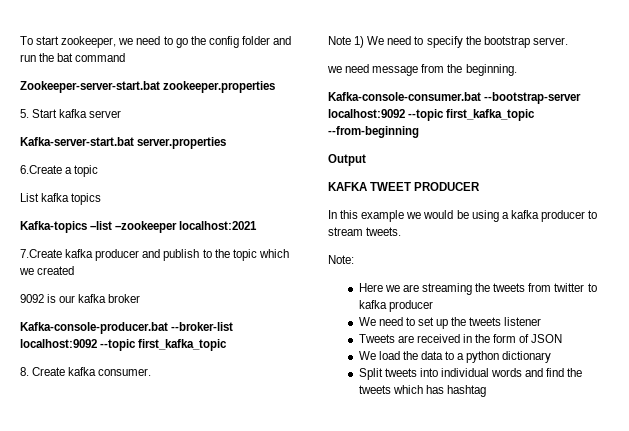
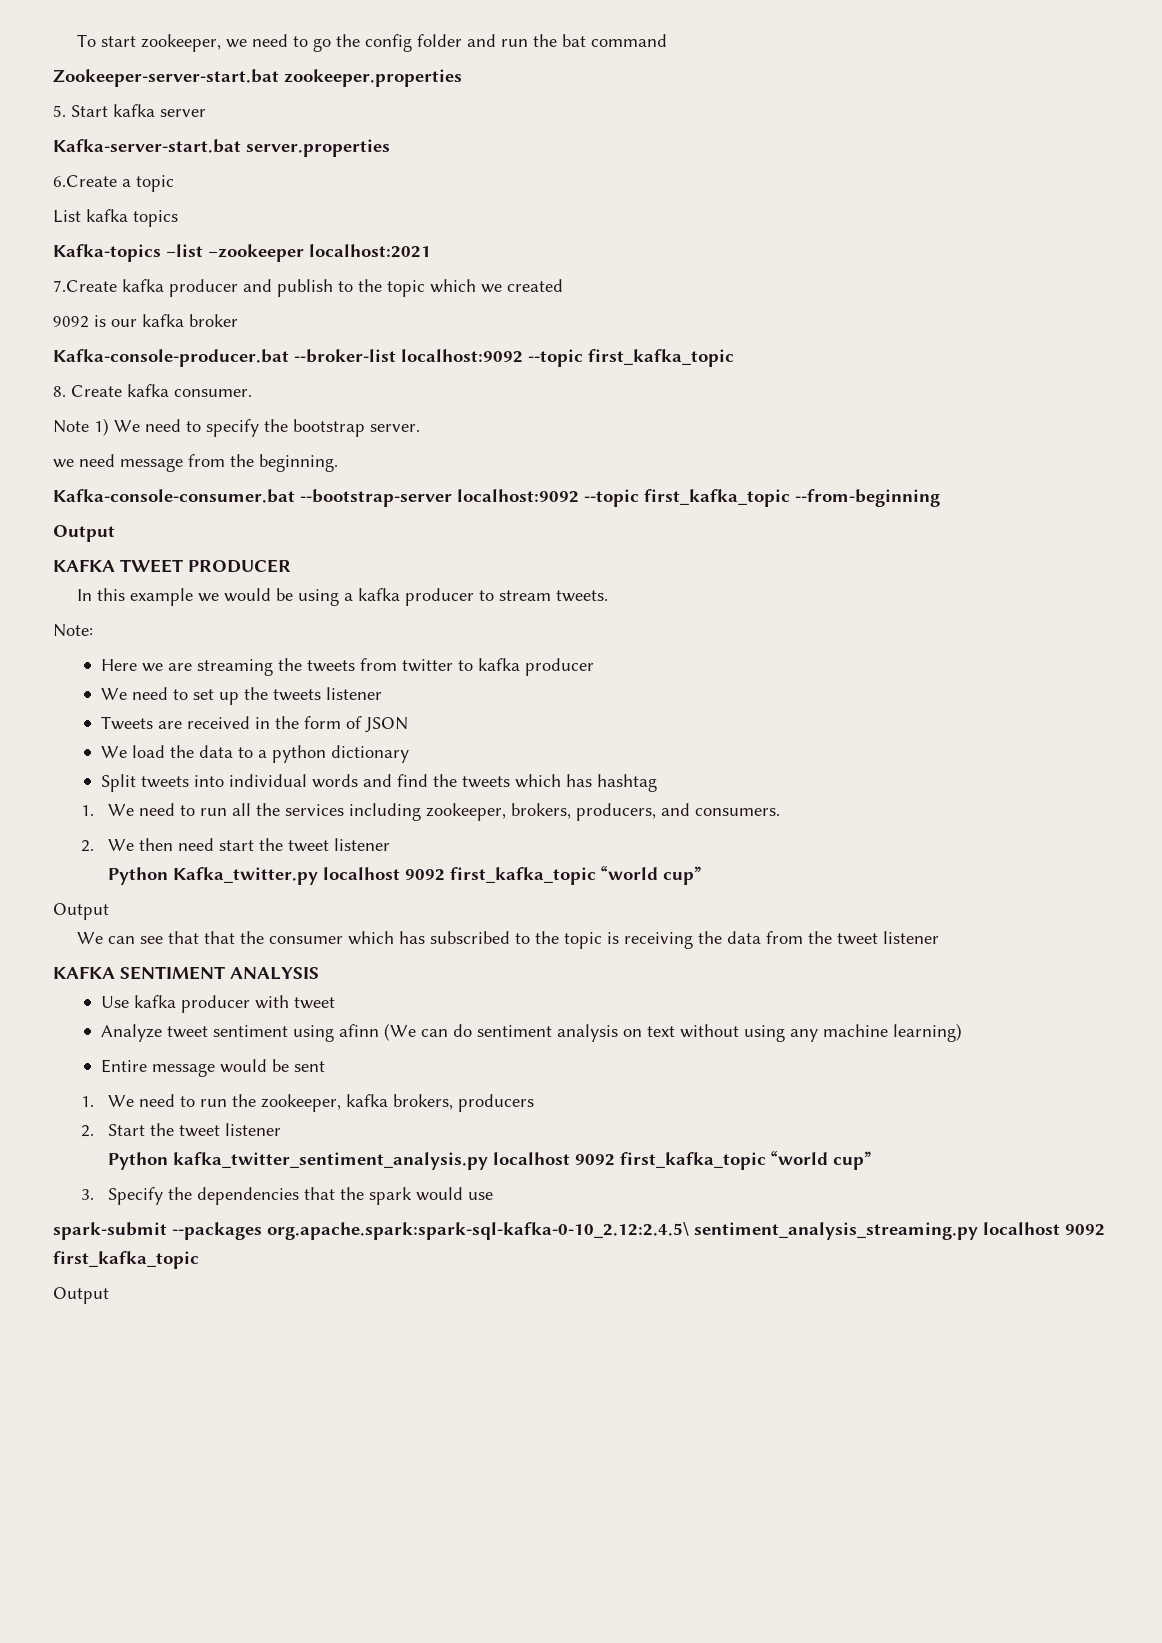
+ 1. We need to run all the services including zookeeper, brokers, producers, and consumers.
+ 2. We then need start the tweet listener
+ Python Kafka_twitter.py localhost 9092 first_kafka_topic “world cup”
+ Output
+ We can see that that the consumer which has subscribed to the topic is receiving the data from the tweet listener
+ KAFKA SENTIMENT ANALYSIS
+ Use kafka producer with tweet
+ Analyze tweet sentiment using afinn (We can do sentiment analysis on text without using any machine learning)
+ Entire message would be sent
+ 1. We need to run the zookeeper, kafka brokers, producers
+ 2. Start the tweet listener
+ Python kafka_twitter_sentiment_analysis.py localhost 9092 first_kafka_topic “world cup”
+ 3. Specify the dependencies that the spark would use
+ spark-submit --packages org.apache.spark:spark-sql-kafka-0-10_2.12:2.4.5\ sentiment_analysis_streaming.py localhost 9092 first_kafka_topic
+ Output

